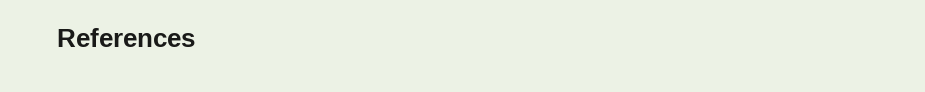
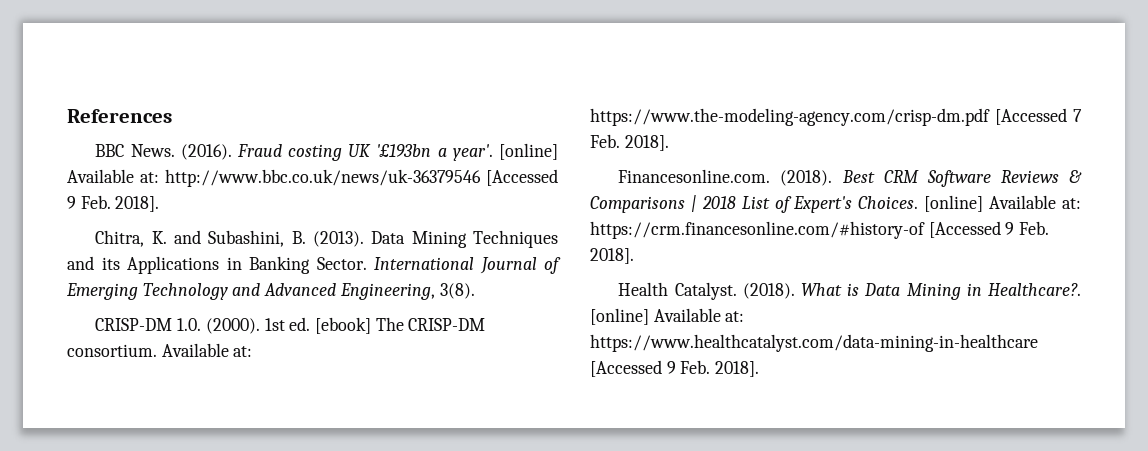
+ BBC News. (2016). Fraud costing UK '£193bn a year'. [online] Available at: http://www.bbc.co.uk/news/uk-36379546 [Accessed 9 Feb. 2018].
+ Chitra, K. and Subashini, B. (2013). Data Mining Techniques and its Applications in Banking Sector. International Journal of Emerging Technology and Advanced Engineering, 3(8).
+ CRISP-DM 1.0. (2000). 1st ed. [ebook] The CRISP-DM consortium. Available at: https://www.the-modeling-agency.com/crisp-dm.pdf [Accessed 7 Feb. 2018].
+ Financesonline.com. (2018). Best CRM Software Reviews & Comparisons | 2018 List of Expert's Choices. [online] Available at: https://crm.financesonline.com/#history-of [Accessed 9 Feb. 2018].
+ Health Catalyst. (2018). What is Data Mining in Healthcare?. [online] Available at: https://www.healthcatalyst.com/data-mining-in-healthcare [Accessed 9 Feb. 2018].

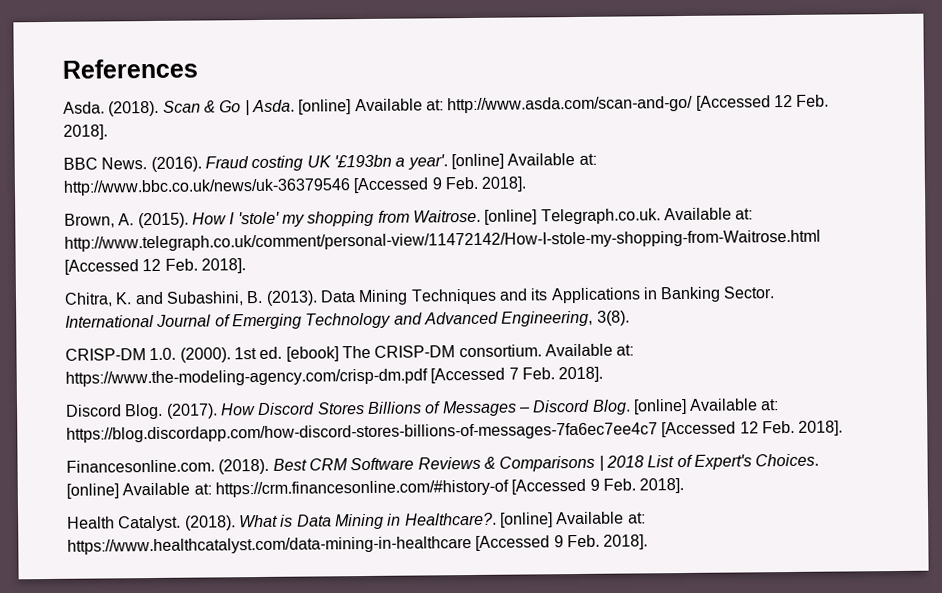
+ Asda. (2018). Scan & Go | Asda. [online] Available at: http://www.asda.com/scan-and-go/ [Accessed 12 Feb. 2018].
+ Brown, A. (2015). How I 'stole' my shopping from Waitrose. [online] Telegraph.co.uk. Available at: http://www.telegraph.co.uk/comment/personal-view/11472142/How-I-stole-my-shopping-from-Waitrose.html [Accessed 12 Feb. 2018].
+ Discord Blog. (2017). How Discord Stores Billions of Messages – Discord Blog. [online] Available at: https://blog.discordapp.com/how-discord-stores-billions-of-messages-7fa6ec7ee4c7 [Accessed 12 Feb. 2018].

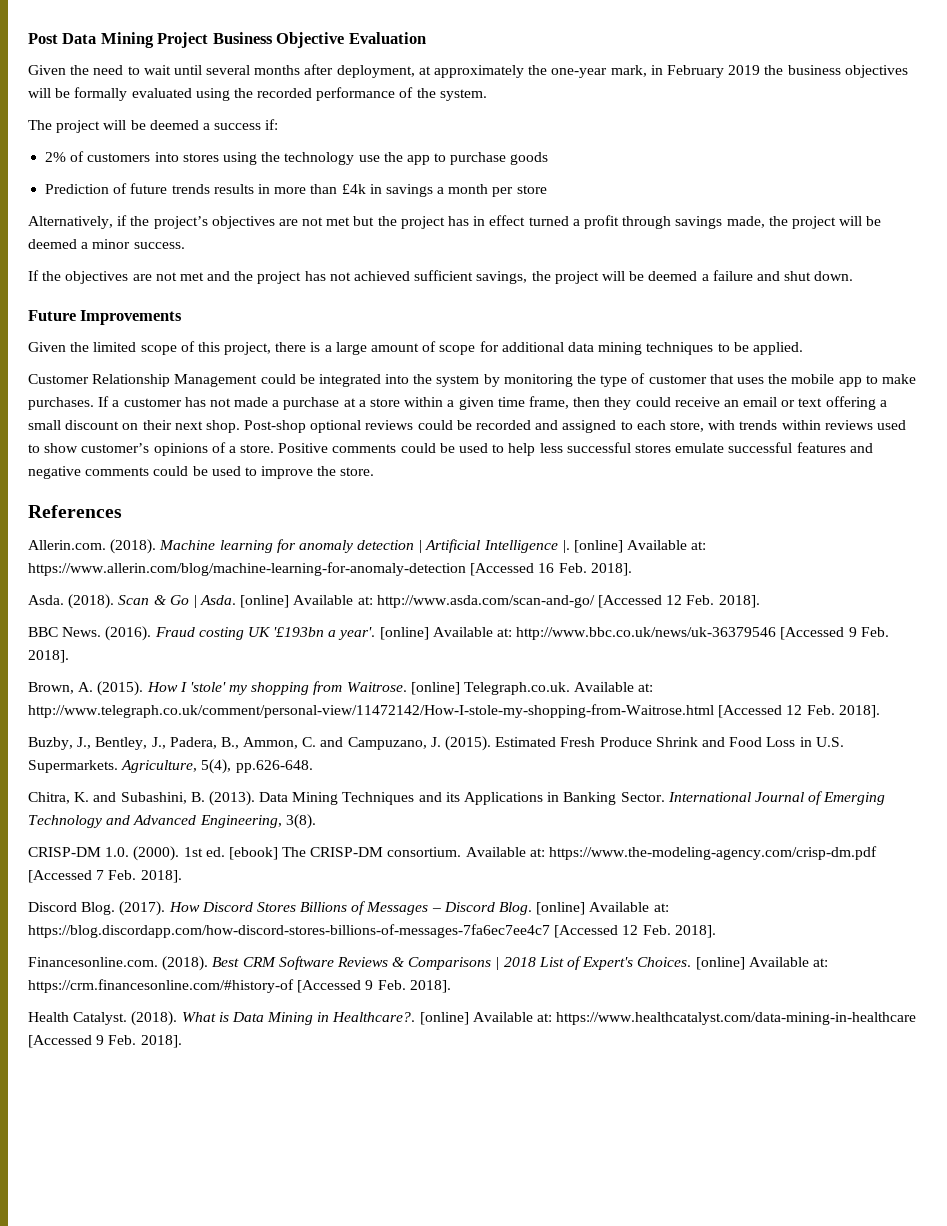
+ Post Data Mining Project Business Objective Evaluation
+ Given the need to wait until several months after deployment, at approximately the one-year mark, in February 2019 the business objectives will be formally evaluated using the recorded performance of the system.
+ The project will be deemed a success if:
+ 2% of customers into stores using the technology use the app to purchase goods
+ Prediction of future trends results in more than £4k in savings a month per store
+ Alternatively, if the project’s objectives are not met but the project has in effect turned a profit through savings made, the project will be deemed a minor success.
+ If the objectives are not met and the project has not achieved sufficient savings, the project will be deemed a failure and shut down.
+ Future Improvements
+ Given the limited scope of this project, there is a large amount of scope for additional data mining techniques to be applied.
+ Customer Relationship Management could be integrated into the system by monitoring the type of customer that uses the mobile app to make purchases. If a customer has not made a purchase at a store within a given time frame, then they could receive an email or text offering a small discount on their next shop. Post-shop optional reviews could be recorded and assigned to each store, with trends within reviews used to show customer’s opinions of a store. Positive comments could be used to help less successful stores emulate successful features and negative comments could be used to improve the store.
  References
+ Allerin.com. (2018). Machine learning for anomaly detection | Artificial Intelligence |. [online] Available at: https://www.allerin.com/blog/machine-learning-for-anomaly-detection [Accessed 16 Feb. 2018].
+ Buzby, J., Bentley, J., Padera, B., Ammon, C. and Campuzano, J. (2015). Estimated Fresh Produce Shrink and Food Loss in U.S. Supermarkets. Agriculture, 5(4), pp.626-648.

